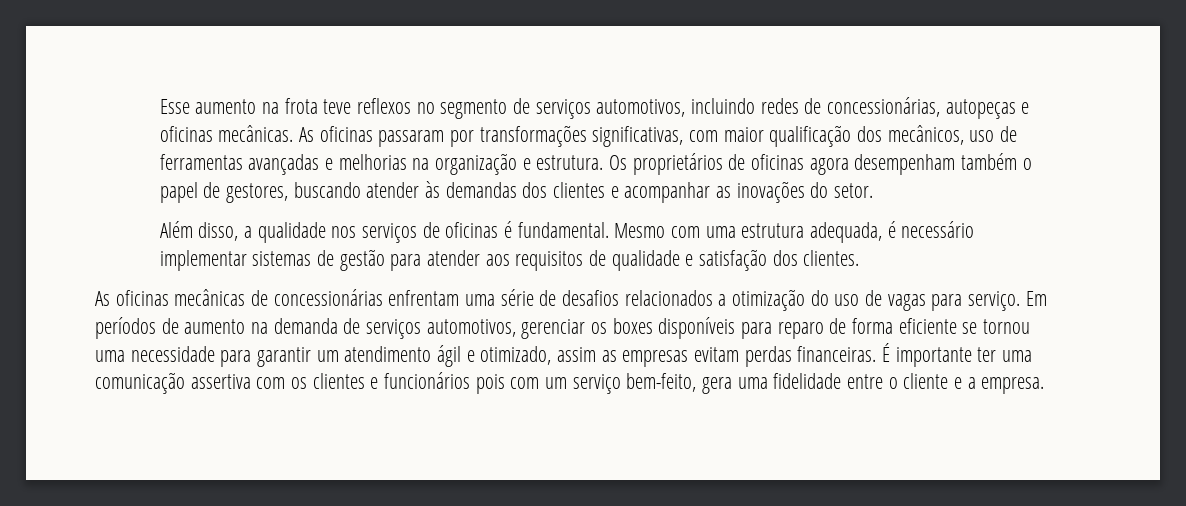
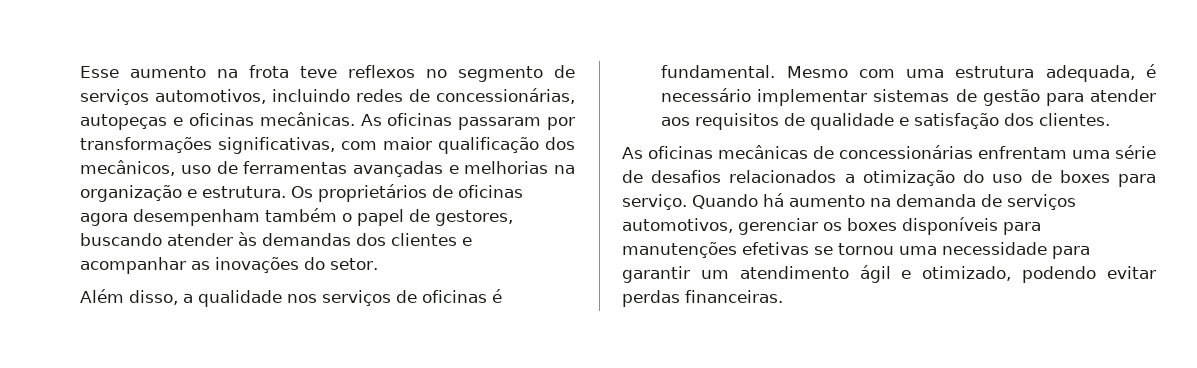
- As oficinas mecânicas de concessionárias enfrentam uma série de desafios relacionados a otimização do uso de vagas para serviço.
+ As oficinas mecânicas de concessionárias enfrentam uma série de desafios relacionados a otimização do uso de boxes para serviço.
- Em períodos de aumento na demanda de serviços automotivos, gerenciar os boxes disponíveis para reparo de forma eficiente se tornou uma necessidade para garantir um atendimento ágil e otimizado, assim as empresas evitam perdas financeiras. É importante ter uma comunicação assertiva com os clientes e funcionários pois com um serviço bem-feito, gera uma fidelidade entre o cliente e a empresa.
+ Quando há aumento na demanda de serviços automotivos, gerenciar os boxes disponíveis para manutenções efetivas se tornou uma necessidade para garantir um atendimento ágil e otimizado, podendo evitar perdas financeiras.

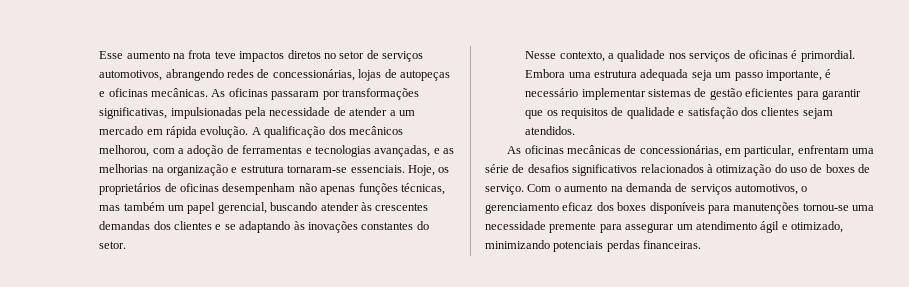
- Esse aumento na frota teve reflexos no segmento de serviços automotivos, incluindo redes de concessionárias, autopeças e oficinas mecânicas.
+ Esse aumento na frota teve impactos diretos no setor de serviços automotivos, abrangendo redes de concessionárias, lojas de autopeças e oficinas mecânicas.
- As oficinas passaram por transformações significativas, com maior qualificação dos mecânicos, uso de ferramentas avançadas e melhorias na organização e estrutura. Os proprietários de oficinas agora desempenham também o papel de gestores, buscando atender às demandas dos clientes e acompanhar as inovações do setor.
+ As oficinas passaram por transformações significativas, impulsionadas pela necessidade de atender a um mercado em rápida evolução. A qualificação dos mecânicos melhorou, com a adoção de ferramentas e tecnologias avançadas, e as melhorias na organização e estrutura tornaram-se essenciais. Hoje, os proprietários de oficinas desempenham não apenas funções técnicas, mas também um papel gerencial, buscando atender às crescentes demandas dos clientes e se adaptando às inovações constantes do setor.
- Além disso, a qualidade nos serviços de oficinas é fundamental. Mesmo com uma estrutura adequada, é necessário implementar sistemas de gestão para atender aos requisitos de qualidade e satisfação dos clientes.
+ Nesse contexto, a qualidade nos serviços de oficinas é primordial. Embora uma estrutura adequada seja um passo importante, é necessário implementar sistemas de gestão eficientes para garantir que os requisitos de qualidade e satisfação dos clientes sejam atendidos.
- As oficinas mecânicas de concessionárias enfrentam uma série de desafios relacionados a otimização do uso de boxes para serviço. Quando há aumento na demanda de serviços automotivos, gerenciar os boxes disponíveis para manutenções efetivas se tornou uma necessidade para garantir um atendimento ágil e otimizado, podendo evitar perdas financeiras.
+ As oficinas mecânicas de concessionárias, em particular, enfrentam uma série de desafios significativos relacionados à otimização do uso de boxes de serviço. Com o aumento na demanda de serviços automotivos, o gerenciamento eficaz dos boxes disponíveis para manutenções tornou-se uma necessidade premente para assegurar um atendimento ágil e otimizado, minimizando potenciais perdas financeiras.

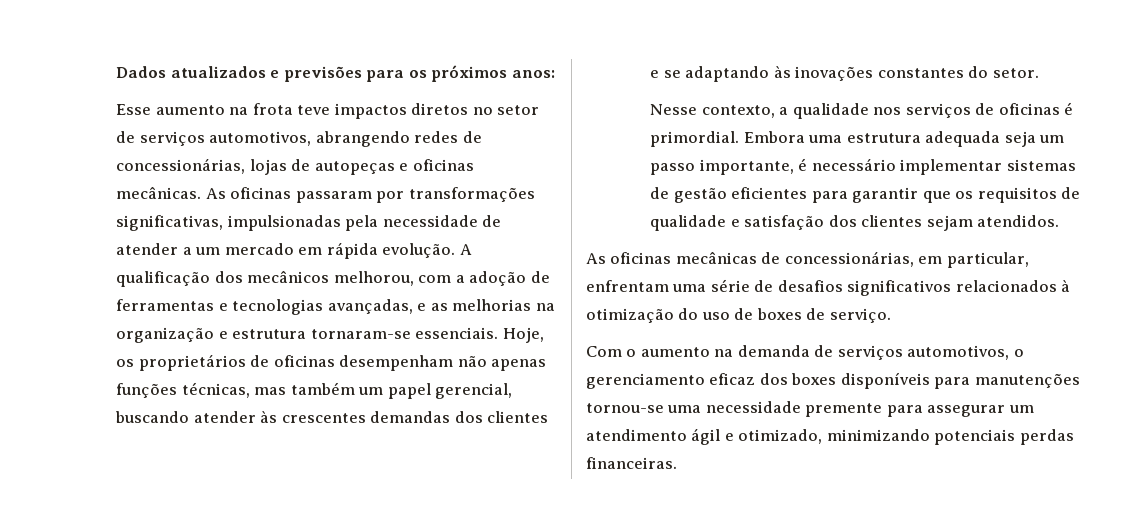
+ Dados atualizados e previsões para os próximos anos:
- As oficinas mecânicas de concessionárias, em particular, enfrentam uma série de desafios significativos relacionados à otimização do uso de boxes de serviço. Com o aumento na demanda de serviços automotivos, o gerenciamento eficaz dos boxes disponíveis para manutenções tornou-se uma necessidade premente para assegurar um atendimento ágil e otimizado, minimizando potenciais perdas financeiras.
+ As oficinas mecânicas de concessionárias, em particular, enfrentam uma série de desafios significativos relacionados à otimização do uso de boxes de serviço.
+ Com o aumento na demanda de serviços automotivos, o gerenciamento eficaz dos boxes disponíveis para manutenções tornou-se uma necessidade premente para assegurar um atendimento ágil e otimizado, minimizando potenciais perdas financeiras.

